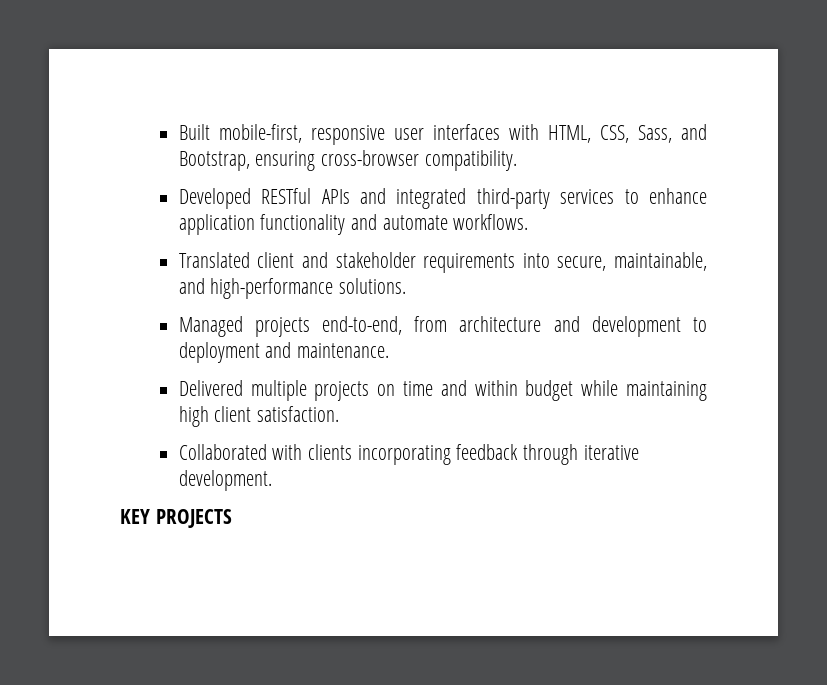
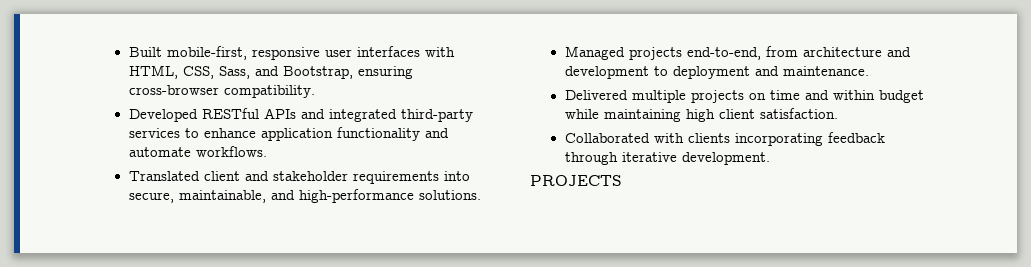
- KEY PROJECTS
+ PROJECTS

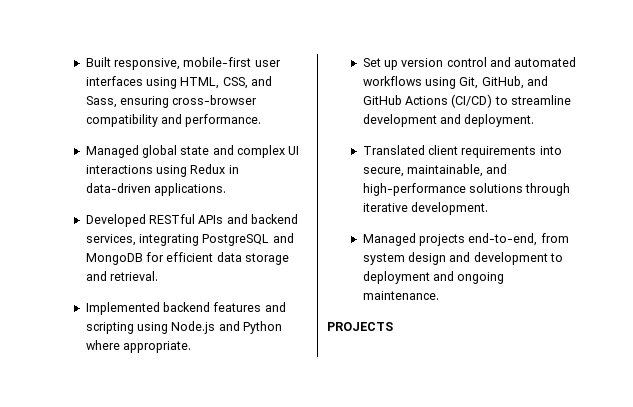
- Built mobile-first, responsive user interfaces with HTML, CSS, Sass, and Bootstrap, ensuring cross-browser compatibility.
- Developed RESTful APIs and integrated third-party services to enhance application functionality and automate workflows.
+ Built responsive, mobile-first user interfaces using HTML, CSS, and Sass, ensuring cross-browser compatibility and performance.
+ Managed global state and complex UI interactions using Redux in data-driven applications.
+ Developed RESTful APIs and backend services, integrating PostgreSQL and MongoDB for efficient data storage and retrieval.
+ Implemented backend features and scripting using Node.js and Python where appropriate.
+ Set up version control and automated workflows using Git, GitHub, and GitHub Actions (CI/CD) to streamline development and deployment.
- Translated client and stakeholder requirements into secure, maintainable, and high-performance solutions.
+ Translated client requirements into secure, maintainable, and high-performance solutions through iterative development.
- Managed projects end-to-end, from architecture and development to deployment and maintenance.
+ Managed projects end-to-end, from system design and development to deployment and ongoing maintenance.
- Delivered multiple projects on time and within budget while maintaining high client satisfaction.
- Collaborated with clients incorporating feedback through iterative development.

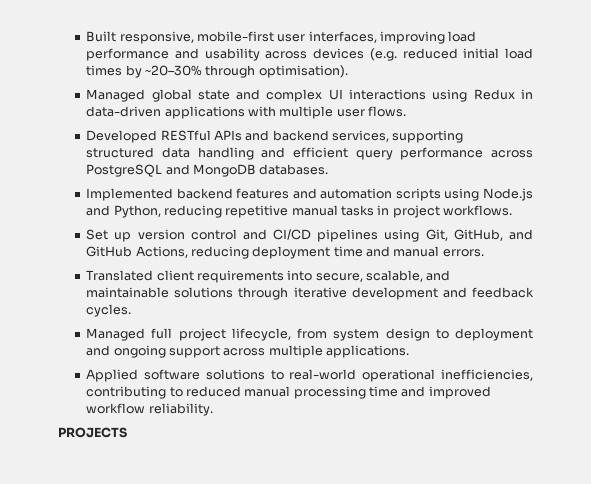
- Built responsive, mobile-first user interfaces using HTML, CSS, and Sass, ensuring cross-browser compatibility and performance.
+ Built responsive, mobile-first user interfaces, improving load performance and usability across devices (e.g. reduced initial load times by ~20–30% through optimisation).
- Managed global state and complex UI interactions using Redux in data-driven applications.
+ Managed global state and complex UI interactions using Redux in data-driven applications with multiple user flows.
- Developed RESTful APIs and backend services, integrating PostgreSQL and MongoDB for efficient data storage and retrieval.
+ Developed RESTful APIs and backend services, supporting structured data handling and efficient query performance across PostgreSQL and MongoDB databases.
- Implemented backend features and scripting using Node.js and Python where appropriate.
+ Implemented backend features and automation scripts using Node.js and Python, reducing repetitive manual tasks in project workflows.
- Set up version control and automated workflows using Git, GitHub, and GitHub Actions (CI/CD) to streamline development and deployment.
+ Set up version control and CI/CD pipelines using Git, GitHub, and GitHub Actions, reducing deployment time and manual errors.
- Translated client requirements into secure, maintainable, and high-performance solutions through iterative development.
- Managed projects end-to-end, from system design and development to deployment and ongoing maintenance.
+ Translated client requirements into secure, scalable, and maintainable solutions through iterative development and feedback cycles.
+ Managed full project lifecycle, from system design to deployment and ongoing support across multiple applications.
+ Applied software solutions to real-world operational inefficiencies, contributing to reduced manual processing time and improved workflow reliability.

